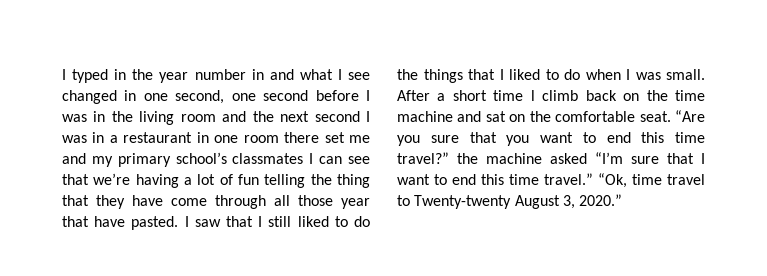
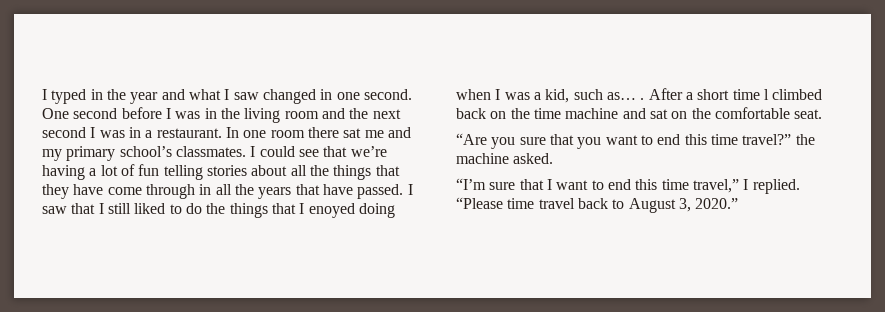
- I typed in the year number in and what I see changed in one second, one second before I was in the living room and the next second I was in a restaurant in one room there set me and my primary school’s classmates I can see that we’re having a lot of fun telling the thing that they have come through all those year that have pasted.
+ I typed in the year and what I saw changed in one second. One second before I was in the living room and the next second I was in a restaurant. In one room there sat me and my primary school’s classmates. I could see that we’re having a lot of fun telling stories about all the things that they have come through in all the years that have passed.
- I saw that I still liked to do the things that I liked to do when I was small.
+ I saw that I still liked to do the things that I enoyed doing when I was a kid, such as… .
- After a short time l climb back on the time machine and sat on the comfortable seat. “Are you sure that you want to end this time travel?” the machine asked “I’m sure that I want to end this time travel.” “Ok, time travel to Twenty-twenty August 3, 2020.”
+ After a short time l climbed back on the time machine and sat on the comfortable seat.
+ “Are you sure that you want to end this time travel?” the machine asked.
+ “I’m sure that I want to end this time travel,” I replied. “Please time travel back to August 3, 2020.”

